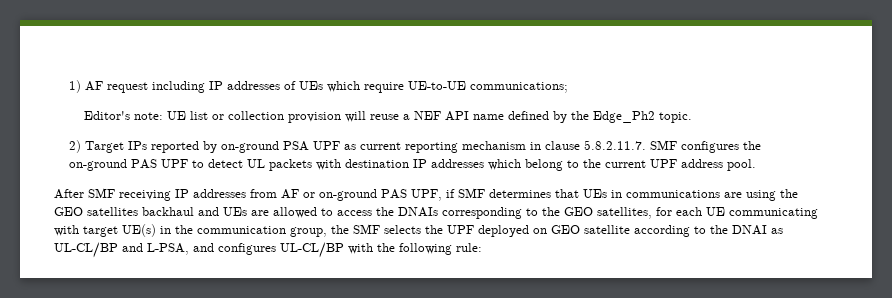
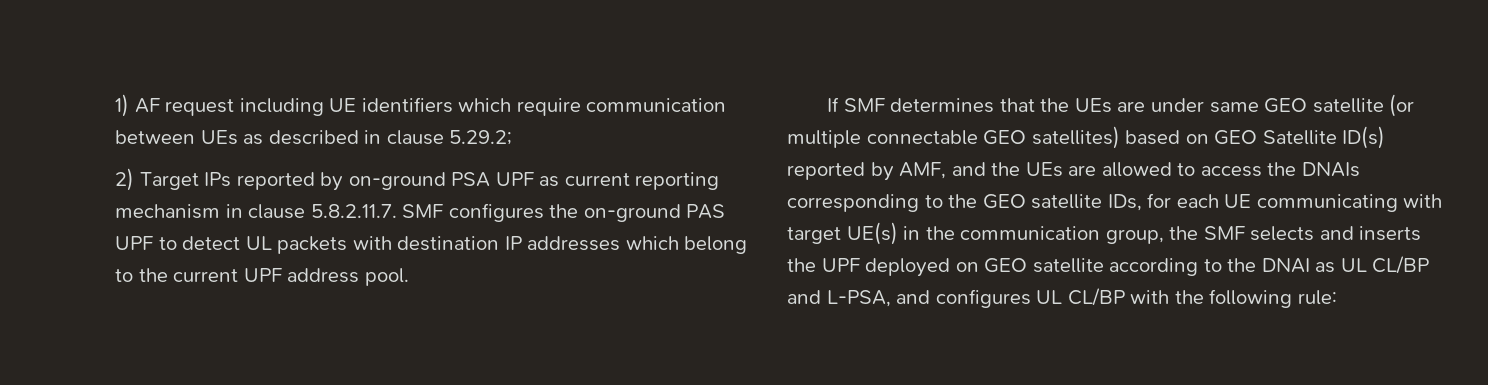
- 1) AF request including IP addresses of UEs which require UE-to-UE communications;
- Editor's note: UE list or collection provision will reuse a NEF API name defined by the Edge_Ph2 topic.
+ 1) AF request including UE identifiers which require communication between UEs as described in clause 5.29.2;
- After SMF receiving IP addresses from AF or on-ground PAS UPF, if SMF determines that UEs in communications are using the GEO satellites backhaul and UEs are allowed to access the DNAIs corresponding to the GEO satellites, for each UE communicating with target UE(s) in the communication group, the SMF selects the UPF deployed on GEO satellite according to the DNAI as UL-CL/BP and L-PSA, and configures UL-CL/BP with the following rule:
+ If SMF determines that the UEs are under same GEO satellite (or multiple connectable GEO satellites) based on GEO Satellite ID(s) reported by AMF, and the UEs are allowed to access the DNAIs corresponding to the GEO satellite IDs, for each UE communicating with target UE(s) in the communication group, the SMF selects and inserts the UPF deployed on GEO satellite according to the DNAI as UL CL/BP and L-PSA, and configures UL CL/BP with the following rule:

